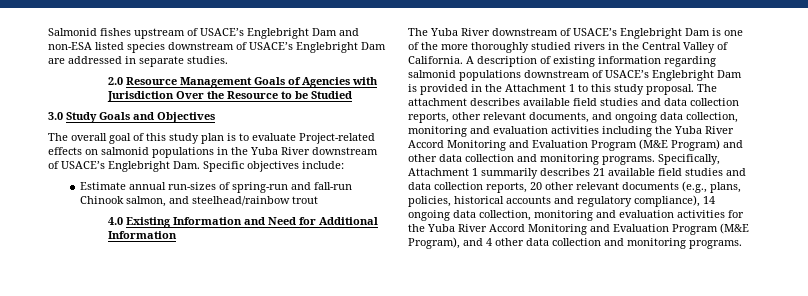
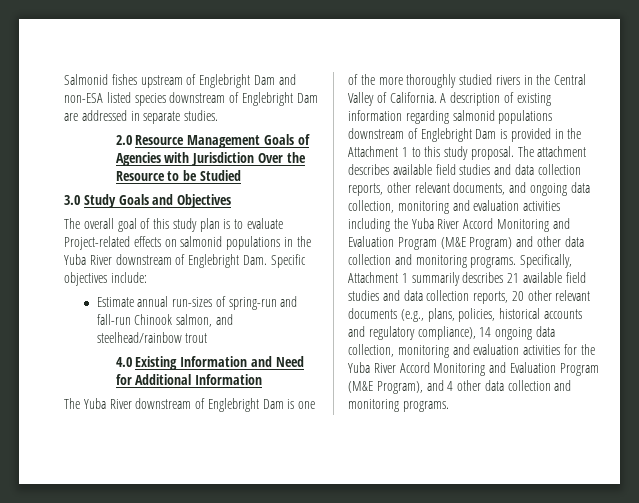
- Salmonid fishes upstream of USACE’s Englebright Dam and non-ESA listed species downstream of USACE’s Englebright Dam are addressed in separate studies.
+ Salmonid fishes upstream of Englebright Dam and non-ESA listed species downstream of Englebright Dam are addressed in separate studies.
- The overall goal of this study plan is to evaluate Project-related effects on salmonid populations in the Yuba River downstream of USACE’s Englebright Dam. Specific objectives include:
+ The overall goal of this study plan is to evaluate Project-related effects on salmonid populations in the Yuba River downstream of Englebright Dam. Specific objectives include:
- The Yuba River downstream of USACE’s Englebright Dam is one of the more thoroughly studied rivers in the Central Valley of California.
+ The Yuba River downstream of Englebright Dam is one of the more thoroughly studied rivers in the Central Valley of California.
- A description of existing information regarding salmonid populations downstream of USACE’s Englebright Dam is provided in the Attachment 1 to this study proposal.
+ A description of existing information regarding salmonid populations downstream of Englebright Dam is provided in the Attachment 1 to this study proposal.

